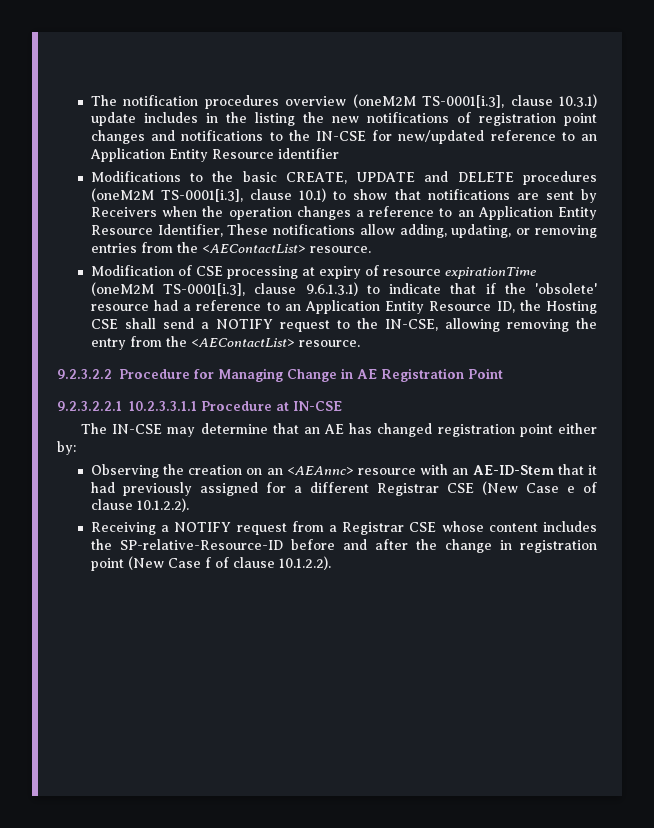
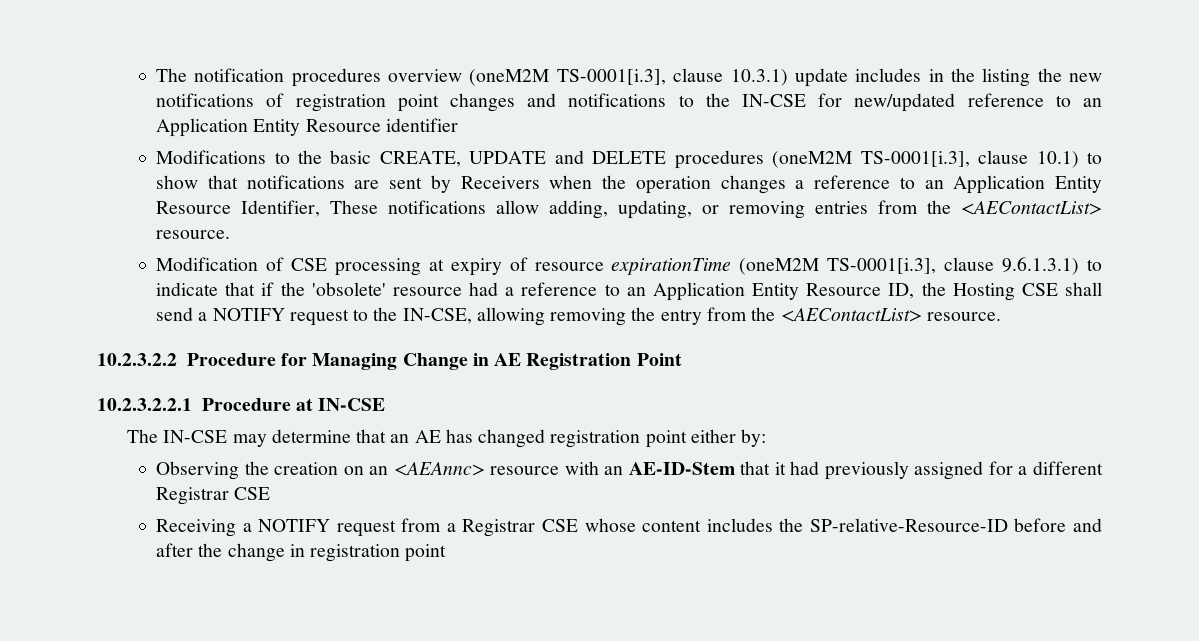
- 9.2.3.2.2 Procedure for Managing Change in AE Registration Point
+ 10.2.3.2.2 Procedure for Managing Change in AE Registration Point
- 9.2.3.2.2.1 10.2.3.3.1.1 Procedure at IN-CSE
+ 10.2.3.2.2.1 Procedure at IN-CSE
- Observing the creation on an <AEAnnc> resource with an AE-ID-Stem that it had previously assigned for a different Registrar CSE (New Case e of clause 10.1.2.2).
+ Observing the creation on an <AEAnnc> resource with an AE-ID-Stem that it had previously assigned for a different Registrar CSE
- Receiving a NOTIFY request from a Registrar CSE whose content includes the SP-relative-Resource-ID before and after the change in registration point (New Case f of clause 10.1.2.2).
+ Receiving a NOTIFY request from a Registrar CSE whose content includes the SP-relative-Resource-ID before and after the change in registration point

